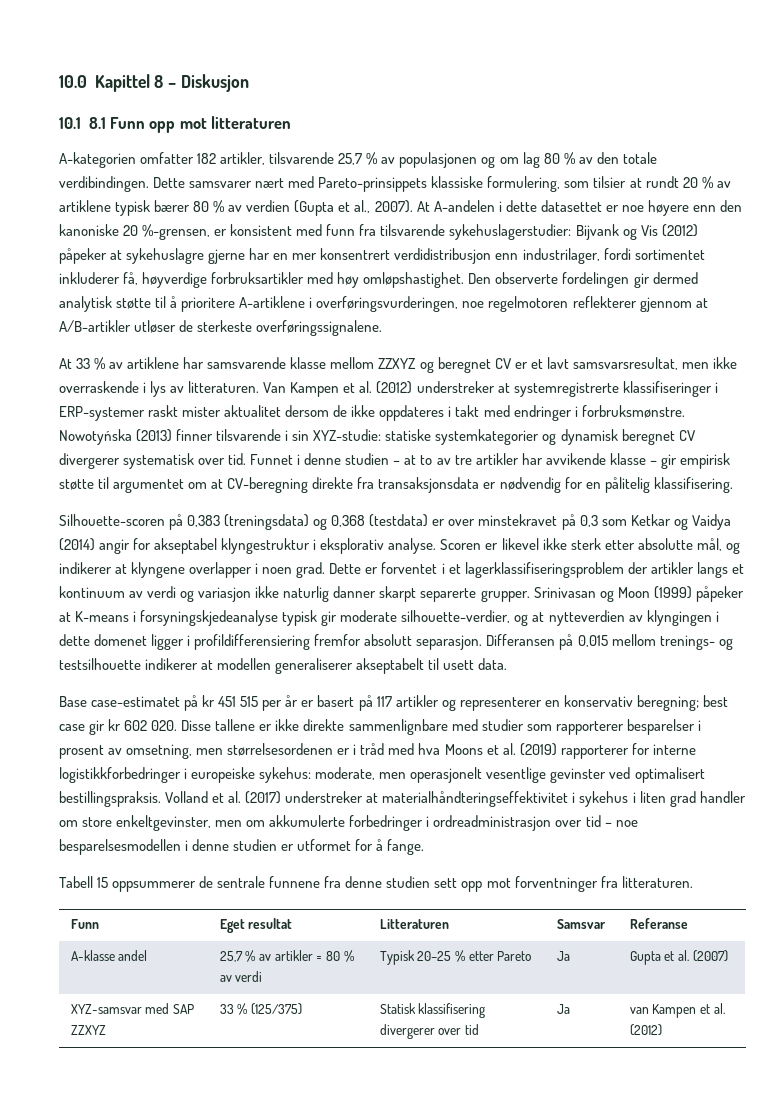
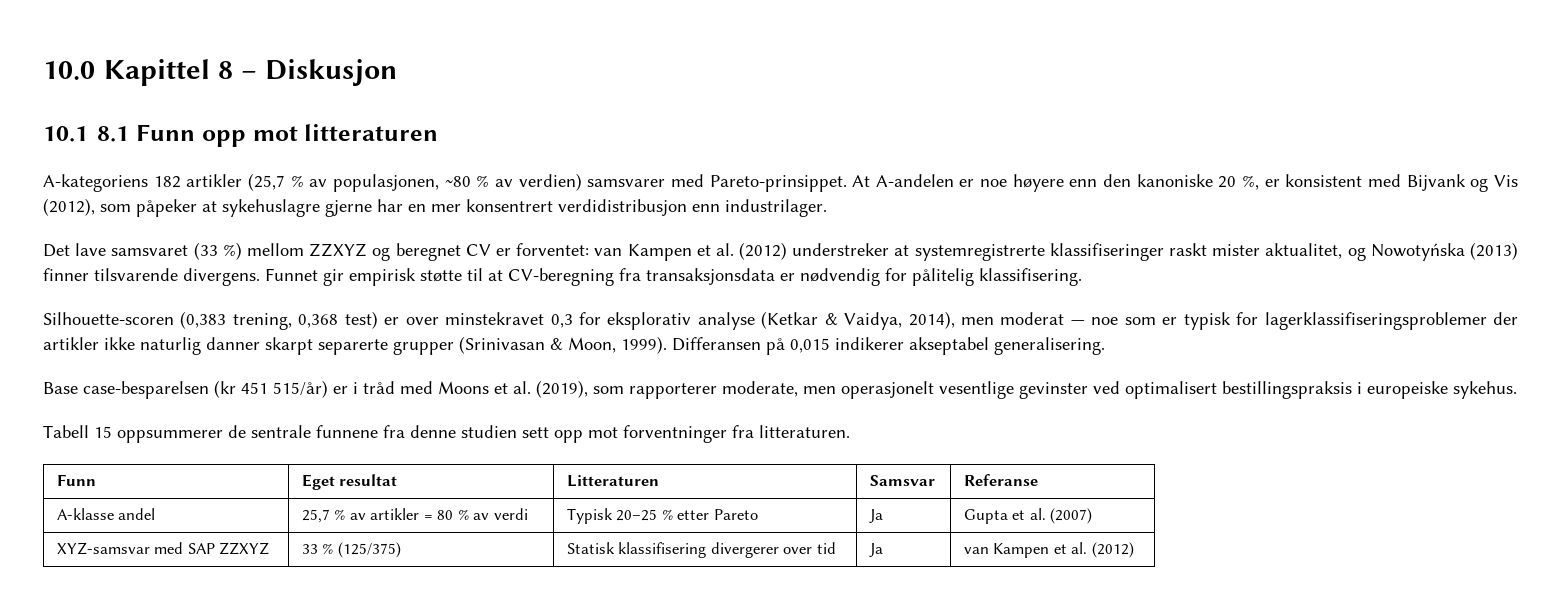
- A-kategorien omfatter 182 artikler, tilsvarende 25,7 % av populasjonen og om lag 80 % av den totale verdibindingen. Dette samsvarer nært med Pareto-prinsippets klassiske formulering, som tilsier at rundt 20 % av artiklene typisk bærer 80 % av verdien (Gupta et al., 2007). At A-andelen i dette datasettet er noe høyere enn den kanoniske 20 %-grensen, er konsistent med funn fra tilsvarende sykehuslagerstudier: Bijvank og Vis (2012) påpeker at sykehuslagre gjerne har en mer konsentrert verdidistribusjon enn industrilager, fordi sortimentet inkluderer få, høyverdige forbruksartikler med høy omløpshastighet. Den observerte fordelingen gir dermed analytisk støtte til å prioritere A-artiklene i overføringsvurderingen, noe regelmotoren reflekterer gjennom at A/B-artikler utløser de sterkeste overføringssignalene.
- At 33 % av artiklene har samsvarende klasse mellom ZZXYZ og beregnet CV er et lavt samsvarsresultat, men ikke overraskende i lys av litteraturen. Van Kampen et al. (2012) understreker at systemregistrerte klassifiseringer i ERP-systemer raskt mister aktualitet dersom de ikke oppdateres i takt med endringer i forbruksmønstre. Nowotyńska (2013) finner tilsvarende i sin XYZ-studie: statiske systemkategorier og dynamisk beregnet CV divergerer systematisk over tid. Funnet i denne studien – at to av tre artikler har avvikende klasse – gir empirisk støtte til argumentet om at CV-beregning direkte fra transaksjonsdata er nødvendig for en pålitelig klassifisering.
+ A-kategoriens 182 artikler (25,7 % av populasjonen, ~80 % av verdien) samsvarer med Pareto-prinsippet. At A-andelen er noe høyere enn den kanoniske 20 %, er konsistent med Bijvank og Vis (2012), som påpeker at sykehuslagre gjerne har en mer konsentrert verdidistribusjon enn industrilager.
+ Det lave samsvaret (33 %) mellom ZZXYZ og beregnet CV er forventet: van Kampen et al. (2012) understreker at systemregistrerte klassifiseringer raskt mister aktualitet, og Nowotyńska (2013) finner tilsvarende divergens. Funnet gir empirisk støtte til at CV-beregning fra transaksjonsdata er nødvendig for pålitelig klassifisering.
- Silhouette-scoren på 0,383 (treningsdata) og 0,368 (testdata) er over minstekravet på 0,3 som Ketkar og Vaidya (2014) angir for akseptabel klyngestruktur i eksplorativ analyse. Scoren er likevel ikke sterk etter absolutte mål, og indikerer at klyngene overlapper i noen grad. Dette er forventet i et lagerklassifiseringsproblem der artikler langs et kontinuum av verdi og variasjon ikke naturlig danner skarpt separerte grupper. Srinivasan og Moon (1999) påpeker at K-means i forsyningskjedeanalyse typisk gir moderate silhouette-verdier, og at nytteverdien av klyngingen i dette domenet ligger i profildifferensiering fremfor absolutt separasjon. Differansen på 0,015 mellom trenings- og testsilhouette indikerer at modellen generaliserer akseptabelt til usett data.
- Base case-estimatet på kr 451 515 per år er basert på 117 artikler og representerer en konservativ beregning; best case gir kr 602 020. Disse tallene er ikke direkte sammenlignbare med studier som rapporterer besparelser i prosent av omsetning, men størrelsesordenen er i tråd med hva Moons et al. (2019) rapporterer for interne logistikkforbedringer i europeiske sykehus: moderate, men operasjonelt vesentlige gevinster ved optimalisert bestillingspraksis. Volland et al. (2017) understreker at materialhåndteringseffektivitet i sykehus i liten grad handler om store enkeltgevinster, men om akkumulerte forbedringer i ordreadministrasjon over tid – noe besparelsesmodellen i denne studien er utformet for å fange.
+ Silhouette-scoren (0,383 trening, 0,368 test) er over minstekravet 0,3 for eksplorativ analyse (Ketkar & Vaidya, 2014), men moderat — noe som er typisk for lagerklassifiseringsproblemer der artikler ikke naturlig danner skarpt separerte grupper (Srinivasan & Moon, 1999). Differansen på 0,015 indikerer akseptabel generalisering.
+ Base case-besparelsen (kr 451 515/år) er i tråd med Moons et al. (2019), som rapporterer moderate, men operasjonelt vesentlige gevinster ved optimalisert bestillingspraksis i europeiske sykehus.

